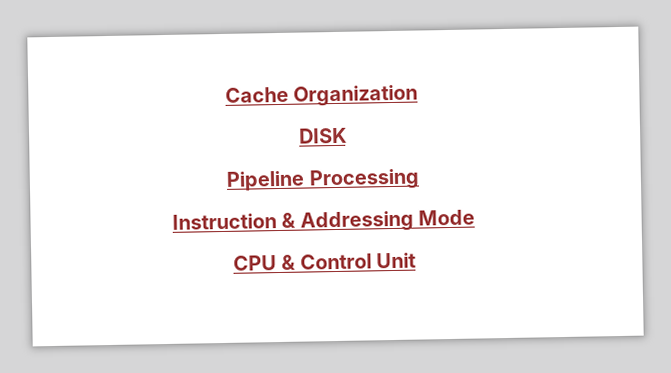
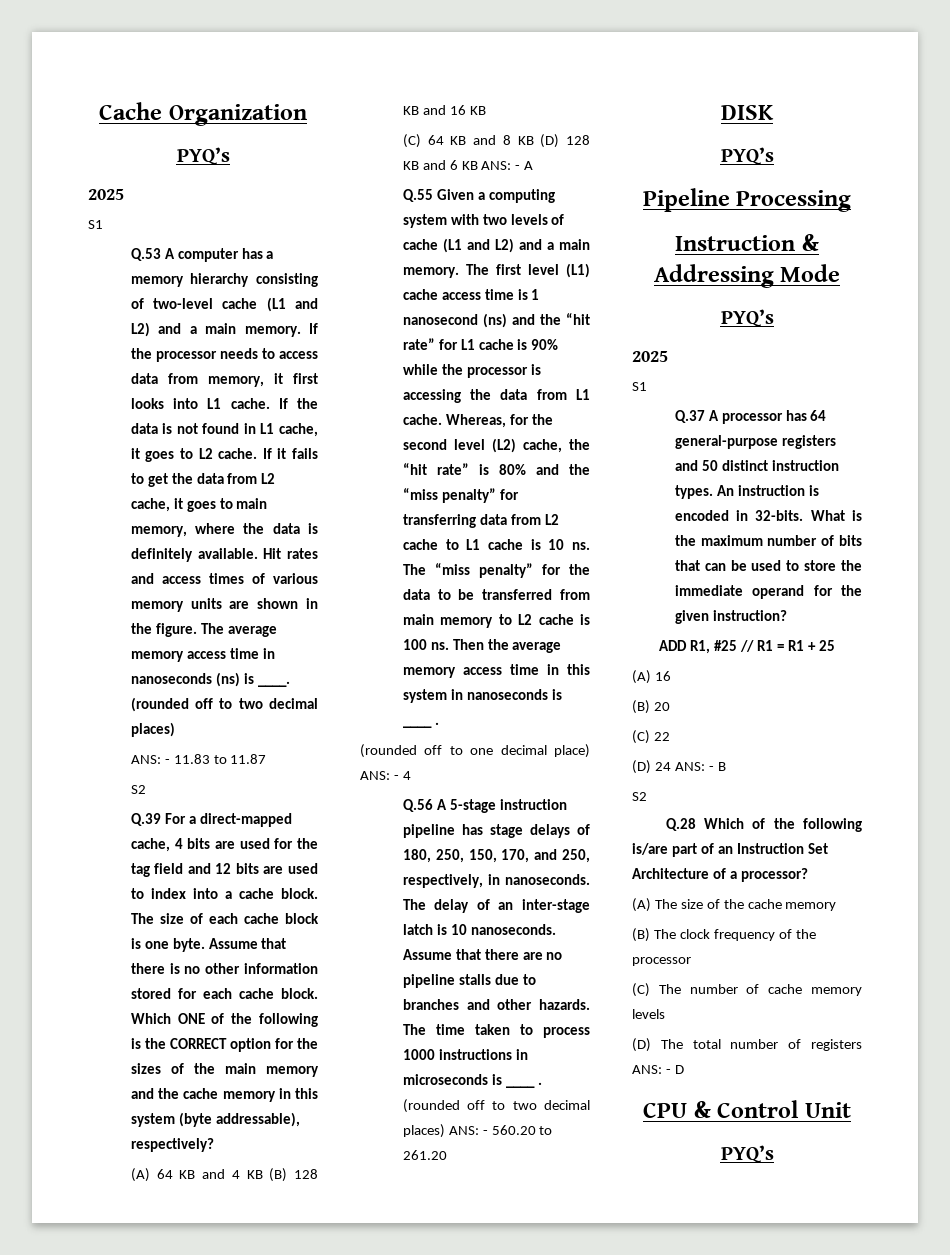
  Cache Organization
+ PYQ’s
+ 2025
+ S1
+ Q.53 A computer has a memory hierarchy consisting of two-level cache (L1 and L2) and a main memory. If the processor needs to access data from memory, it first looks into L1 cache. If the data is not found in L1 cache, it goes to L2 cache. If it fails to get the data from L2 cache, it goes to main memory, where the data is definitely available. Hit rates and access times of various memory units are shown in the figure. The average memory access time in nanoseconds (ns) is ____. (rounded off to two decimal places)
+ ANS: - 11.83 to 11.87
+ S2
+ Q.39 For a direct-mapped cache, 4 bits are used for the tag field and 12 bits are used to index into a cache block. The size of each cache block is one byte. Assume that there is no other information stored for each cache block. Which ONE of the following is the CORRECT option for the sizes of the main memory and the cache memory in this system (byte addressable), respectively?
+ (A) 64 KB and 4 KB (B) 128 KB and 16 KB
+ (C) 64 KB and 8 KB (D) 128 KB and 6 KB ANS: - A
+ Q.55 Given a computing system with two levels of cache (L1 and L2) and a main memory. The first level (L1) cache access time is 1 nanosecond (ns) and the “hit rate” for L1 cache is 90% while the processor is accessing the data from L1 cache. Whereas, for the second level (L2) cache, the “hit rate” is 80% and the “miss penalty” for transferring data from L2 cache to L1 cache is 10 ns. The “miss penalty” for the data to be transferred from main memory to L2 cache is 100 ns. Then the average memory access time in this system in nanoseconds is ____ .
+ (rounded off to one decimal place) ANS: - 4
+ Q.56 A 5-stage instruction pipeline has stage delays of 180, 250, 150, 170, and 250, respectively, in nanoseconds. The delay of an inter-stage latch is 10 nanoseconds. Assume that there are no pipeline stalls due to branches and other hazards. The time taken to process 1000 instructions in microseconds is ____ . (rounded off to two decimal places) ANS: - 560.20 to 261.20
  DISK
+ PYQ’s
  Instruction & Addressing Mode
+ PYQ’s
+ 2025
+ S1
+ Q.37 A processor has 64 general-purpose registers and 50 distinct instruction types. An instruction is encoded in 32-bits. What is the maximum number of bits that can be used to store the immediate operand for the given instruction?
+ ADD R1, #25 // R1 = R1 + 25
+ (A) 16
+ (B) 20
+ (C) 22
+ (D) 24 ANS: - B
+ S2
+ Q.28 Which of the following is/are part of an Instruction Set Architecture of a processor?
+ (A) The size of the cache memory
+ (B) The clock frequency of the processor
+ (C) The number of cache memory levels
+ (D) The total number of registers ANS: - D
  CPU & Control Unit
+ PYQ’s

